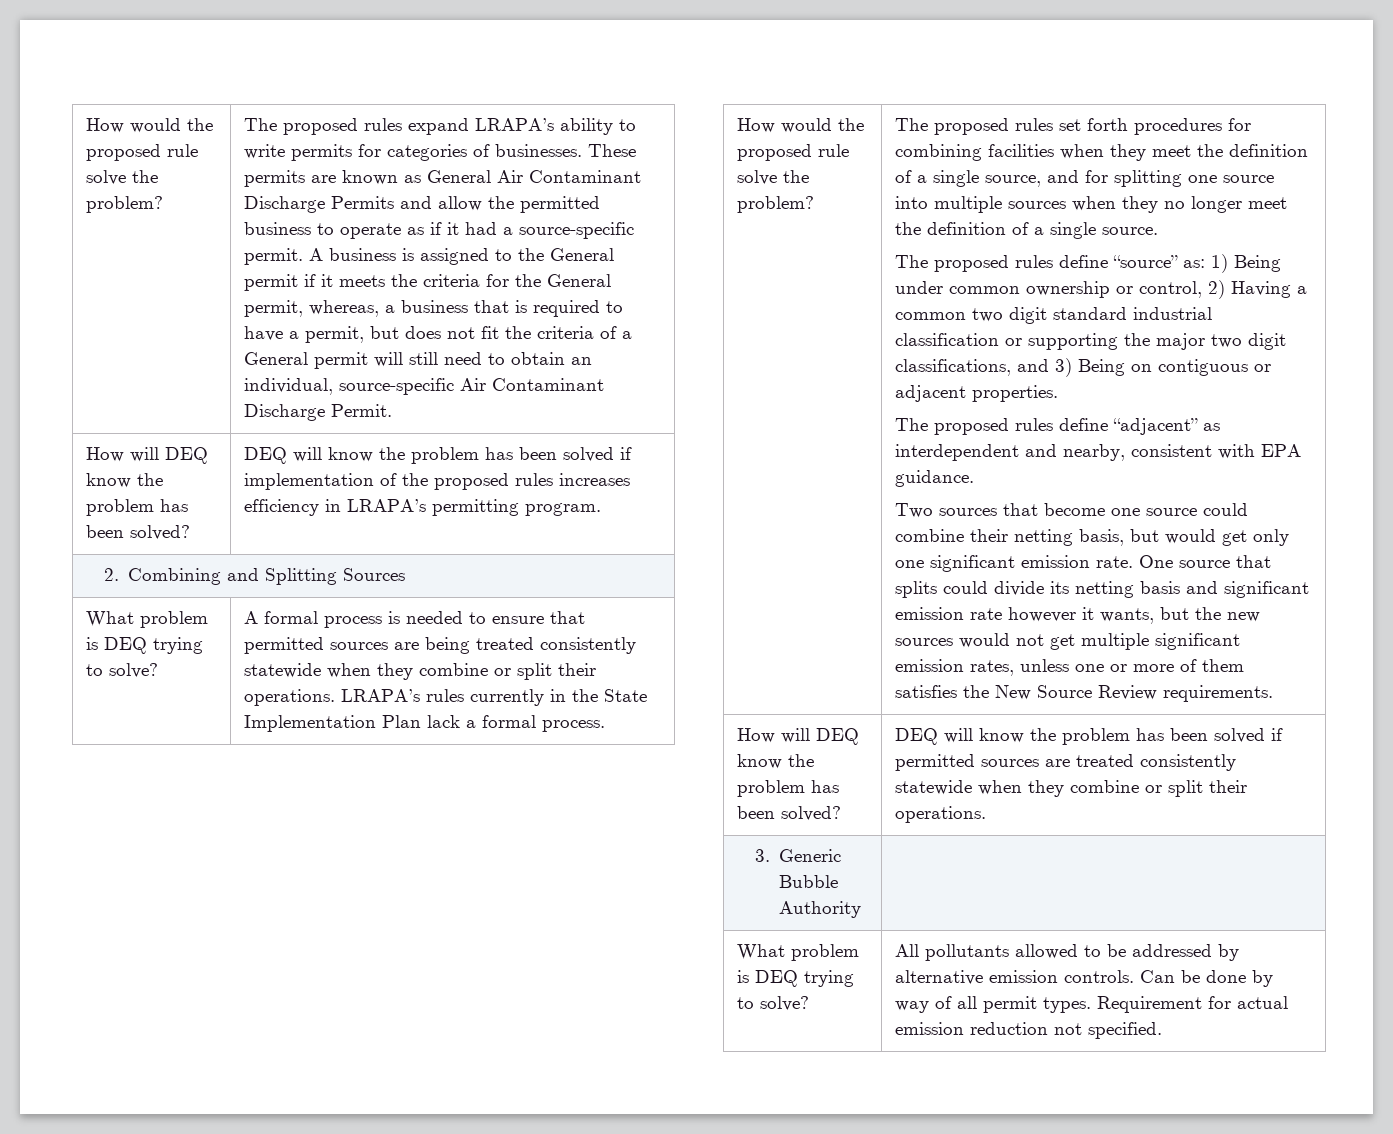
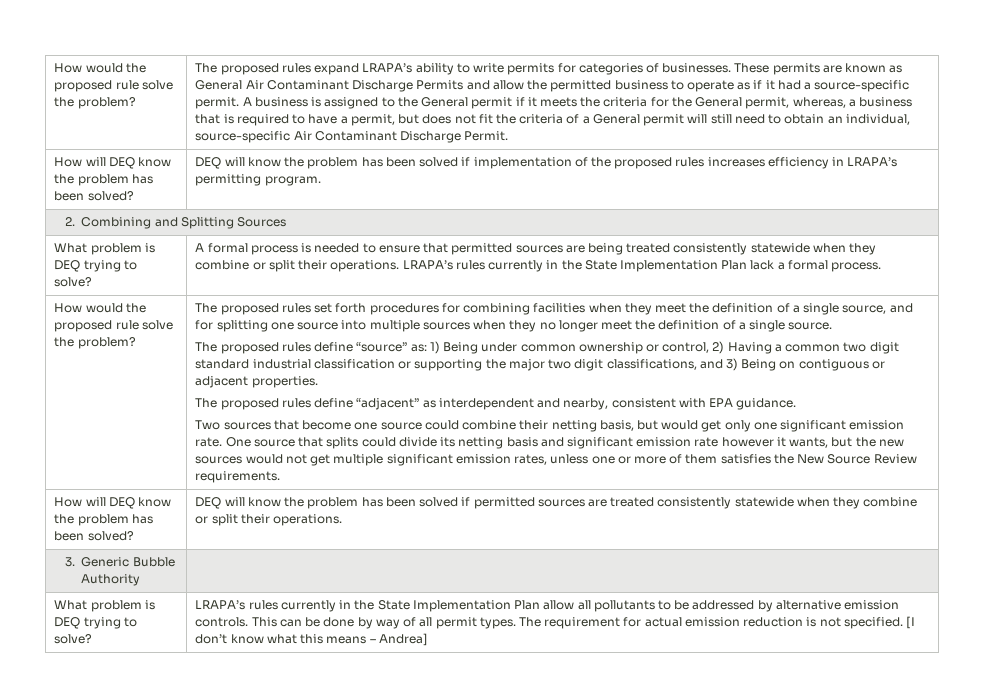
- All pollutants allowed to be addressed by alternative emission controls.
+ LRAPA’s rules currently in the State Implementation Plan allow all pollutants to be addressed by alternative emission controls.
- Can be done by way of all permit types.
+ This can be done by way of all permit types.
- Requirement for actual emission reduction not specified.
+ The requirement for actual emission reduction is not specified.
+ [I don’t know what this means – Andrea]

